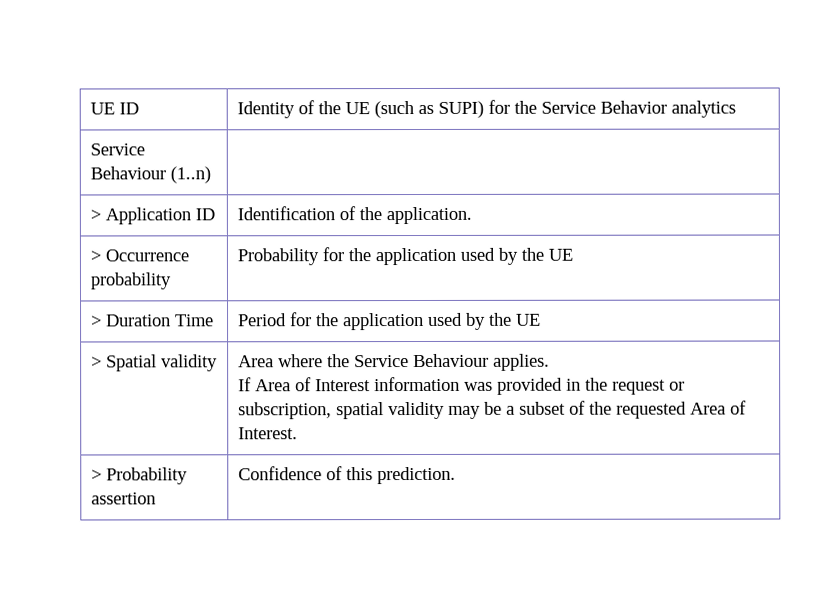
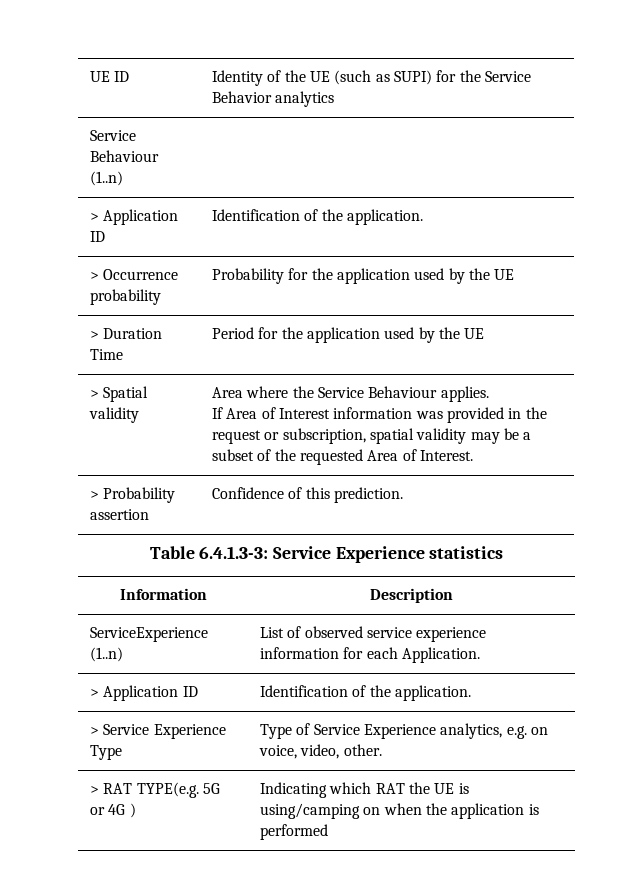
+ Table 6.4.1.3-3: Service Experience statistics
+ Information | Description
+ ServiceExperience (1..n) | List of observed service experience information for each Application.
+ > Application ID | Identification of the application.
+ > Service Experience Type | Type of Service Experience analytics, e.g. on voice, video, other.
+ > RAT TYPE(e.g. 5G or 4G ) | Indicating which RAT the UE is using/camping on when the application is performed

